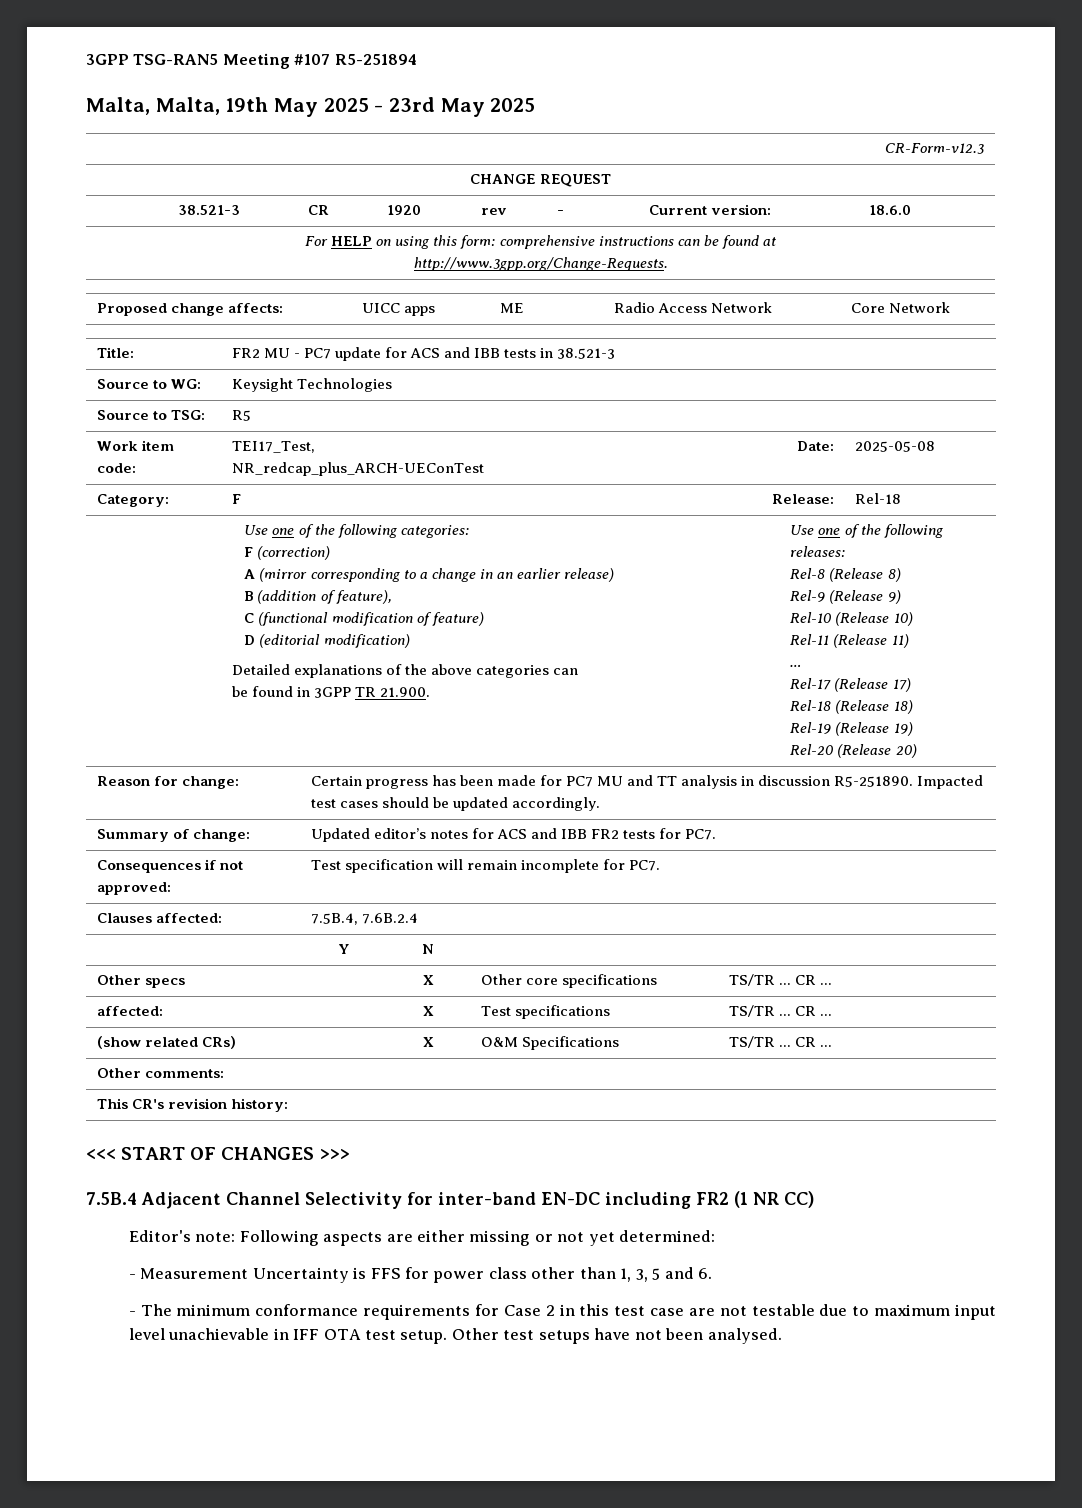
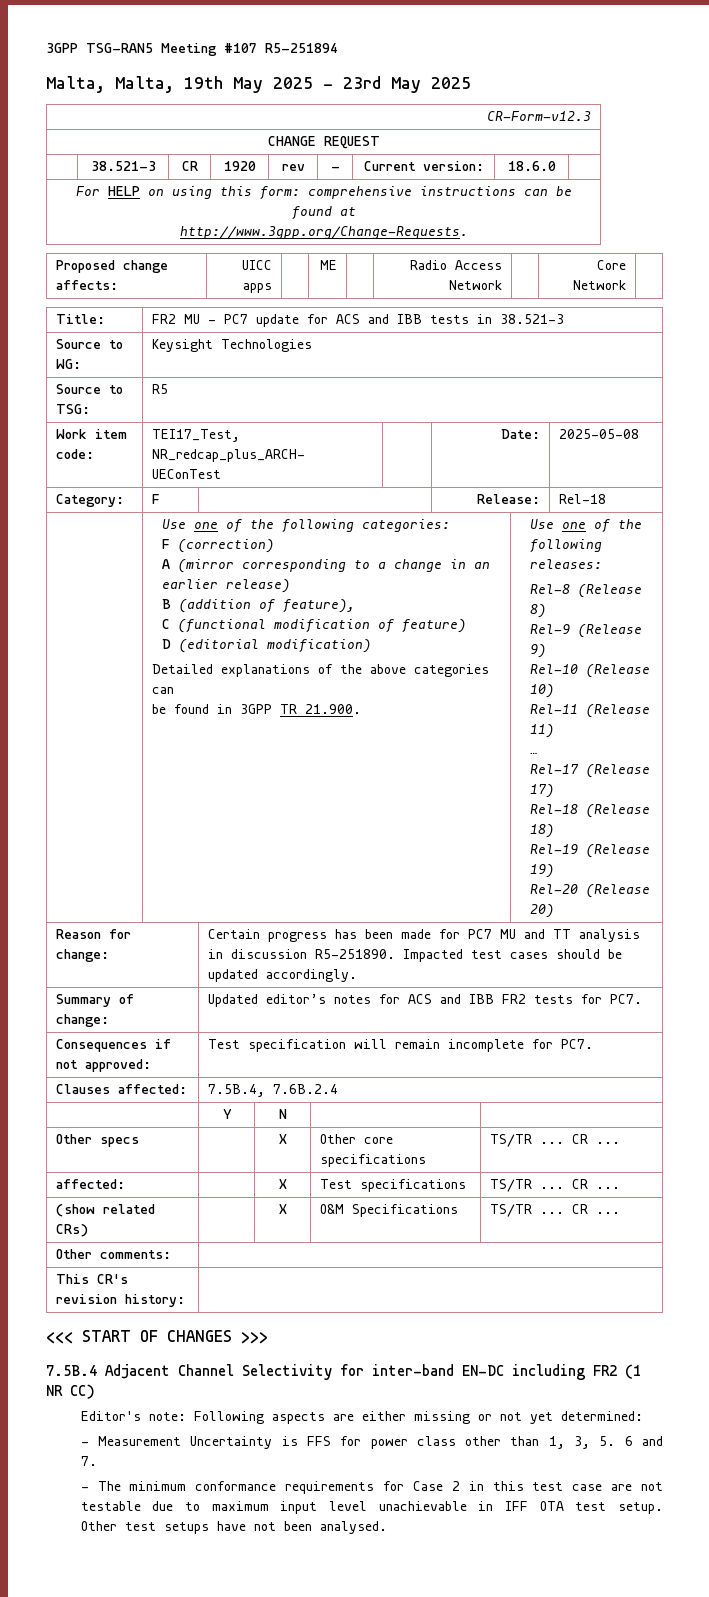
- - Measurement Uncertainty is FFS for power class other than 1, 3, 5 and 6.
+ - Measurement Uncertainty is FFS for power class other than 1, 3, 5. 6 and 7.

